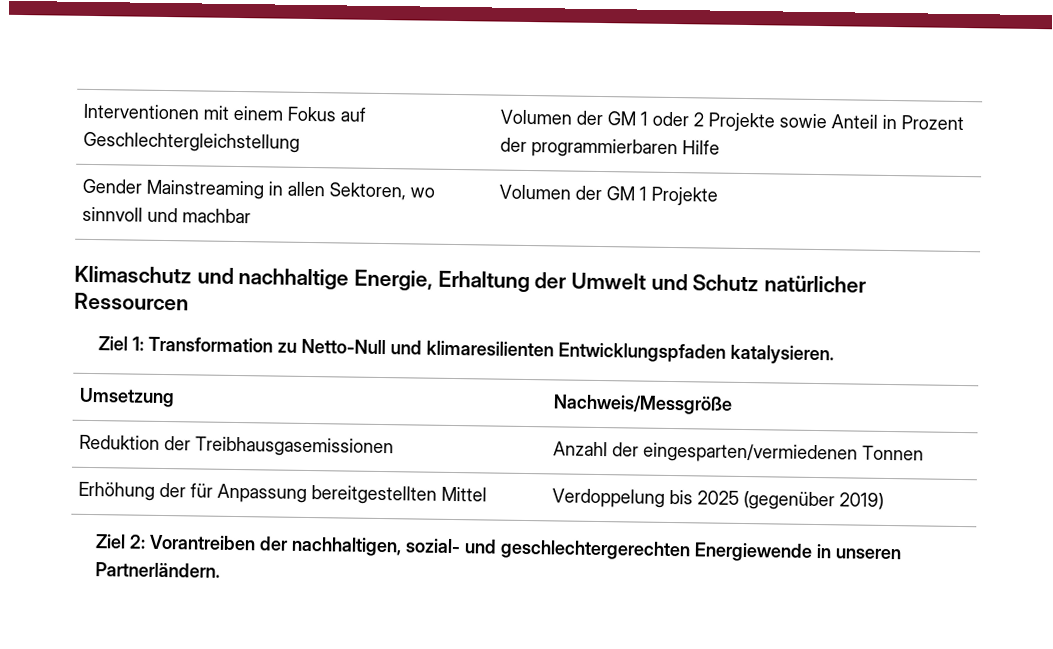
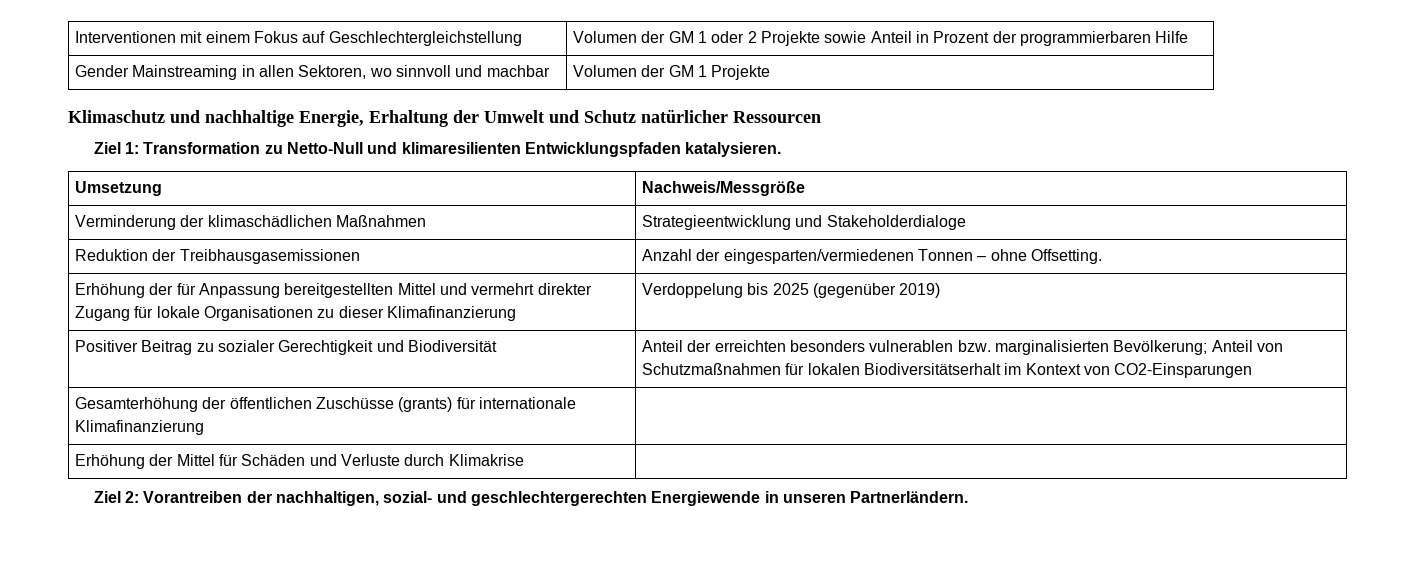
+ Verminderung der klimaschädlichen Maßnahmen | Strategieentwicklung und Stakeholderdialoge
- Reduktion der Treibhausgasemissionen | Anzahl der eingesparten/vermiedenen Tonnen
+ Reduktion der Treibhausgasemissionen | Anzahl der eingesparten/vermiedenen Tonnen – ohne Offsetting.
- Erhöhung der für Anpassung bereitgestellten Mittel | Verdoppelung bis 2025 (gegenüber 2019)
+ Erhöhung der für Anpassung bereitgestellten Mittel und vermehrt direkter Zugang für lokale Organisationen zu dieser Klimafinanzierung | Verdoppelung bis 2025 (gegenüber 2019)
+ Positiver Beitrag zu sozialer Gerechtigkeit und Biodiversität | Anteil der erreichten besonders vulnerablen bzw. marginalisierten Bevölkerung; Anteil von Schutzmaßnahmen für lokalen Biodiversitätserhalt im Kontext von CO2-Einsparungen
+ Gesamterhöhung der öffentlichen Zuschüsse (grants) für internationale Klimafinanzierung |
+ Erhöhung der Mittel für Schäden und Verluste durch Klimakrise |

